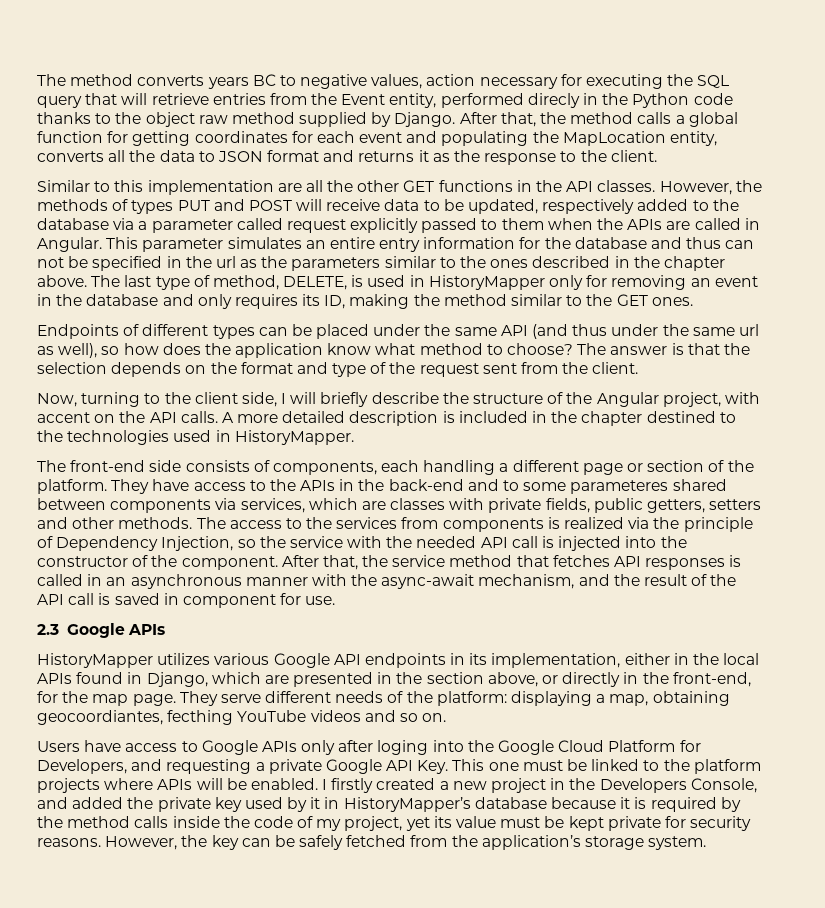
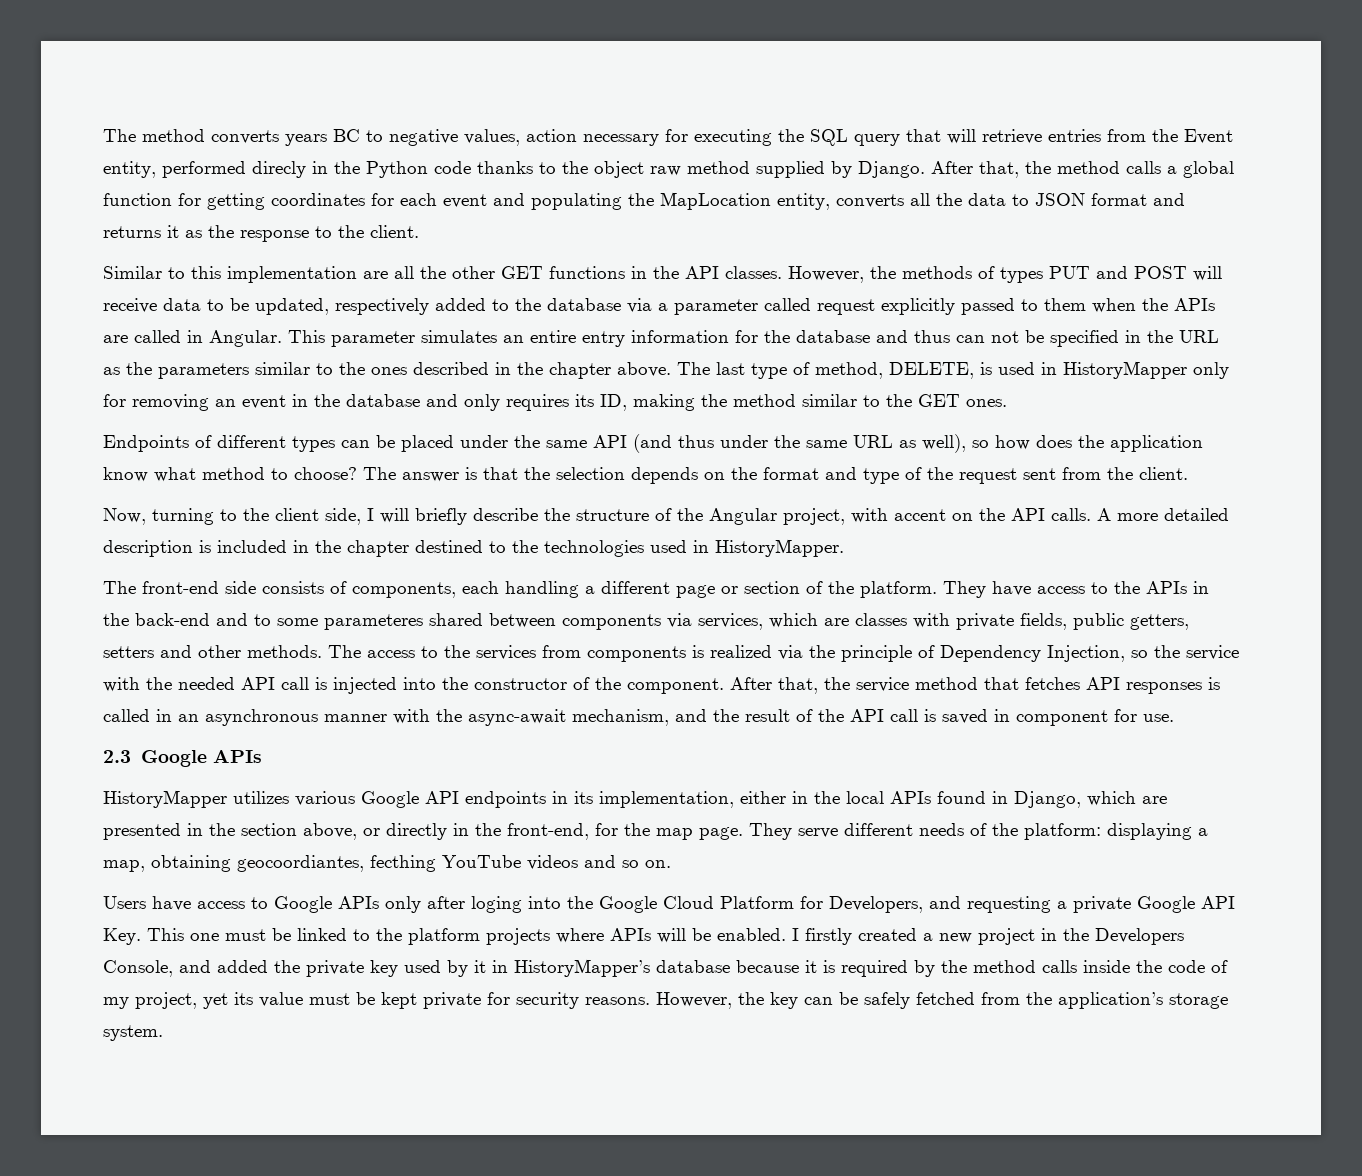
- This parameter simulates an entire entry information for the database and thus can not be specified in the url as the parameters similar to the ones described in the chapter above.
+ This parameter simulates an entire entry information for the database and thus can not be specified in the URL as the parameters similar to the ones described in the chapter above.
- Endpoints of different types can be placed under the same API (and thus under the same url as well), so how does the application know what method to choose?
+ Endpoints of different types can be placed under the same API (and thus under the same URL as well), so how does the application know what method to choose?

